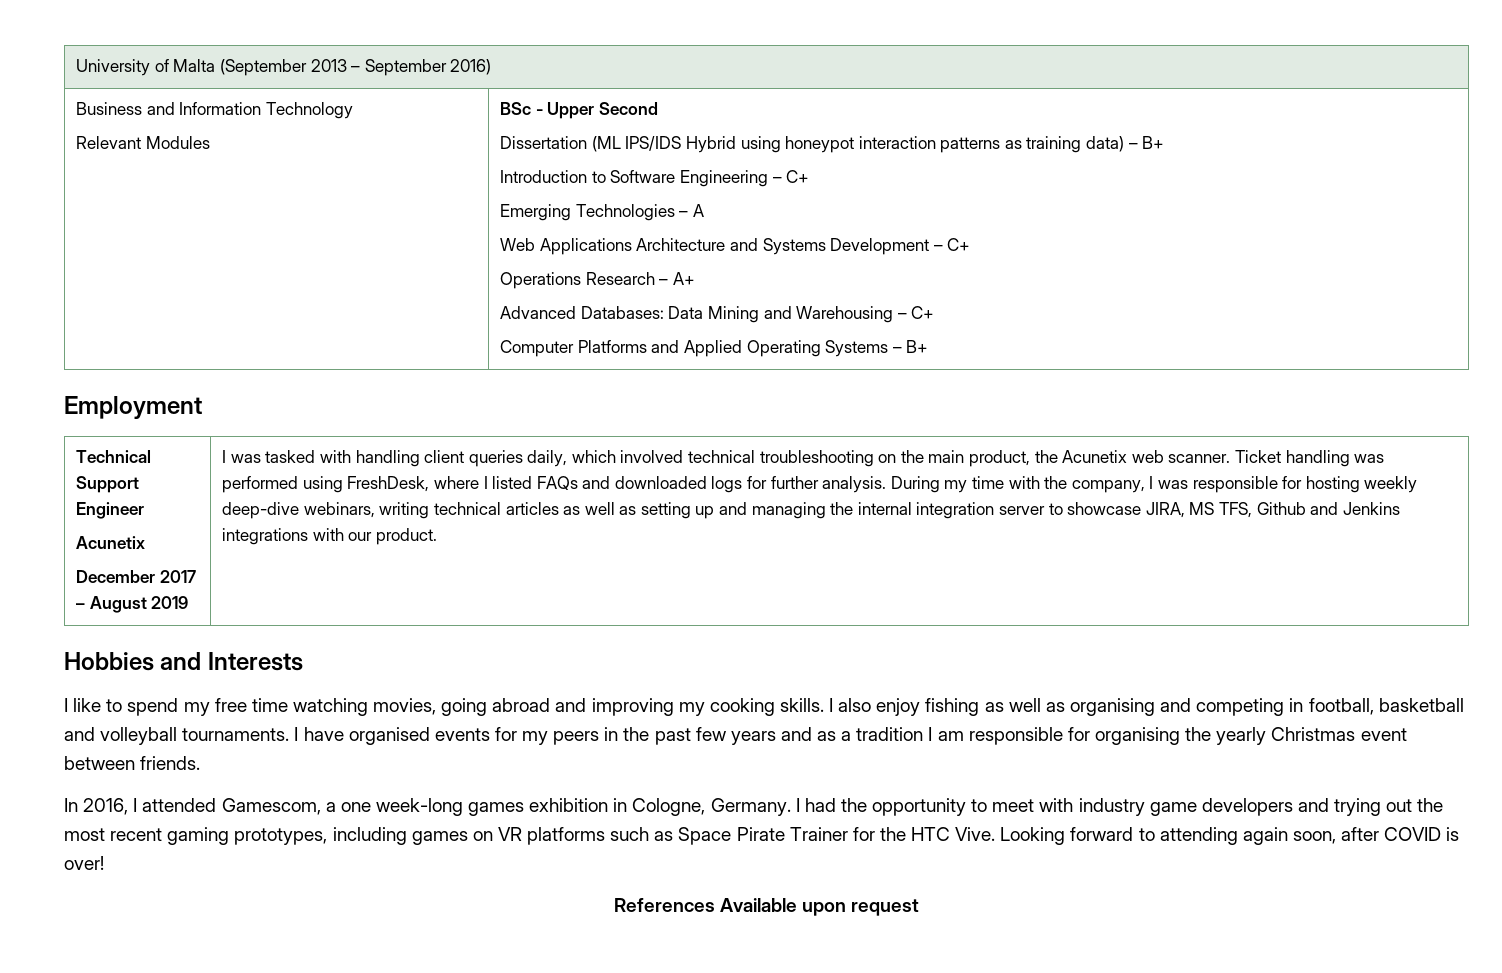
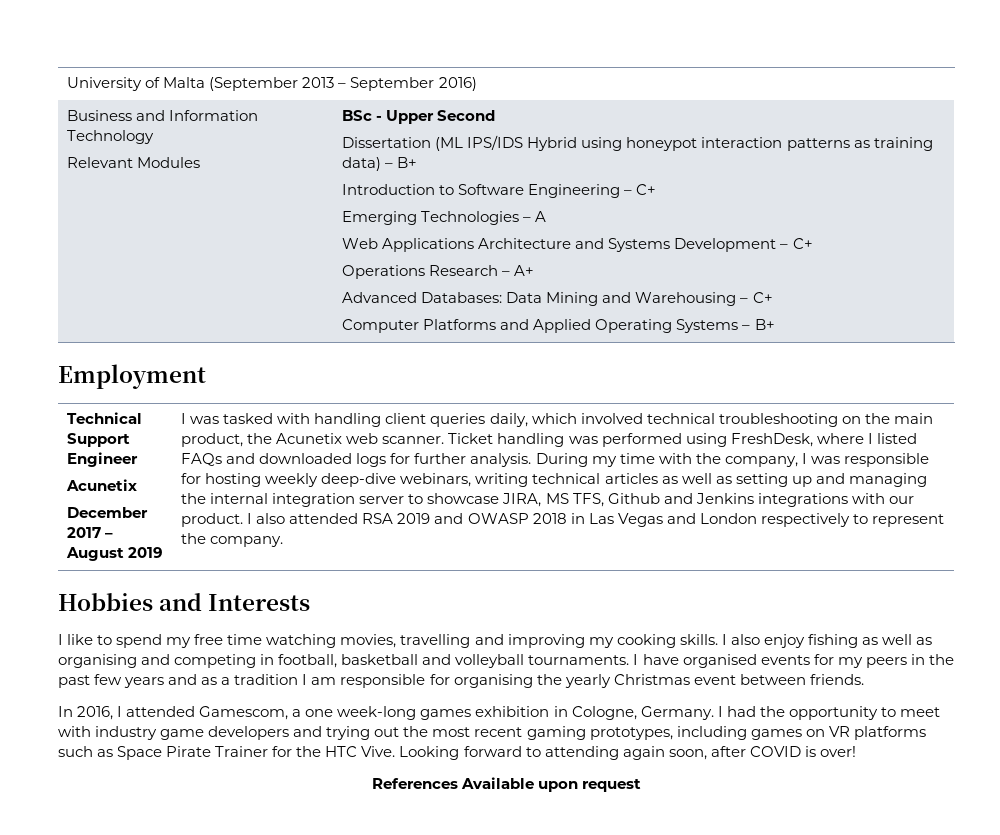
+ I also attended RSA 2019 and OWASP 2018 in Las Vegas and London respectively to represent the company.
- I like to spend my free time watching movies, going abroad and improving my cooking skills.
+ I like to spend my free time watching movies, travelling and improving my cooking skills.

